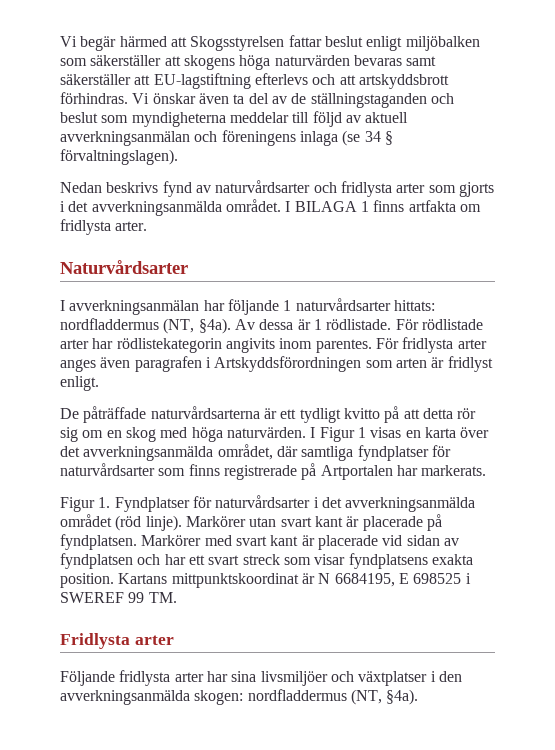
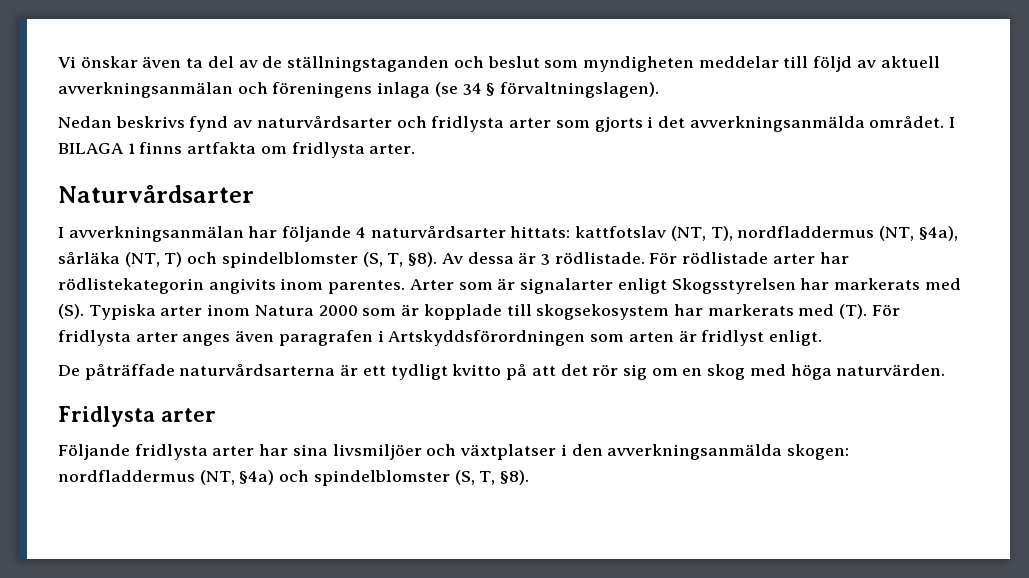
- Vi begär härmed att Skogsstyrelsen fattar beslut enligt miljöbalken som säkerställer att skogens höga naturvärden bevaras samt säkerställer att EU-lagstiftning efterlevs och att artskyddsbrott förhindras. Vi önskar även ta del av de ställningstaganden och beslut som myndigheterna meddelar till följd av aktuell avverkningsanmälan och föreningens inlaga (se 34 § förvaltningslagen).
+ Vi önskar även ta del av de ställningstaganden och beslut som myndigheten meddelar till följd av aktuell avverkningsanmälan och föreningens inlaga (se 34 § förvaltningslagen).
- I avverkningsanmälan har följande 1 naturvårdsarter hittats: nordfladdermus (NT, §4a).
+ I avverkningsanmälan har följande 4 naturvårdsarter hittats: kattfotslav (NT, T), nordfladdermus (NT, §4a), sårläka (NT, T) och spindelblomster (S, T, §8).
- Av dessa är 1 rödlistade.
+ Av dessa är 3 rödlistade.
- För fridlysta arter anges även paragrafen i Artskyddsförordningen som arten är fridlyst enligt.
+ Arter som är signalarter enligt Skogsstyrelsen har markerats med (S). Typiska arter inom Natura 2000 som är kopplade till skogsekosystem har markerats med (T). För fridlysta arter anges även paragrafen i Artskyddsförordningen som arten är fridlyst enligt.
- De påträffade naturvårdsarterna är ett tydligt kvitto på att detta rör sig om en skog med höga naturvärden. I Figur 1 visas en karta över det avverkningsanmälda området, där samtliga fyndplatser för naturvårdsarter som finns registrerade på Artportalen har markerats.
- Figur 1. Fyndplatser för naturvårdsarter i det avverkningsanmälda området (röd linje). Markörer utan svart kant är placerade på fyndplatsen. Markörer med svart kant är placerade vid sidan av fyndplatsen och har ett svart streck som visar fyndplatsens exakta position. Kartans mittpunktskoordinat är N 6684195, E 698525 i SWEREF 99 TM.
+ De påträffade naturvårdsarterna är ett tydligt kvitto på att det rör sig om en skog med höga naturvärden.
- Följande fridlysta arter har sina livsmiljöer och växtplatser i den avverkningsanmälda skogen: nordfladdermus (NT, §4a).
+ Följande fridlysta arter har sina livsmiljöer och växtplatser i den avverkningsanmälda skogen: nordfladdermus (NT, §4a) och spindelblomster (S, T, §8).

